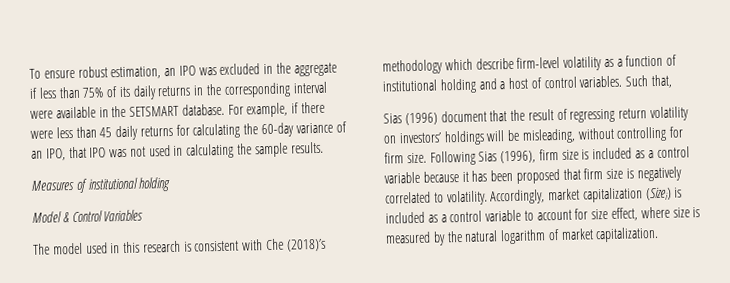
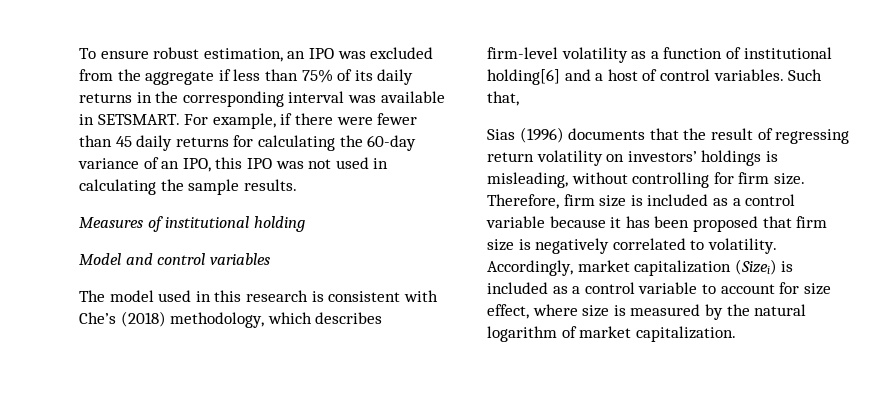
- To ensure robust estimation, an IPO was excluded in the aggregate if less than 75% of its daily returns in the corresponding interval were available in the SETSMART database.
+ To ensure robust estimation, an IPO was excluded from the aggregate if less than 75% of its daily returns in the corresponding interval was available in SETSMART.
- For example, if there were less than 45 daily returns for calculating the 60-day variance of an IPO, that IPO was not used in calculating the sample results.
+ For example, if there were fewer than 45 daily returns for calculating the 60-day variance of an IPO, this IPO was not used in calculating the sample results.
- Model & Control Variables
+ Model and control variables
- The model used in this research is consistent with Che (2018)’s methodology which describe firm-level volatility as a function of institutional holding and a host of control variables.
+ The model used in this research is consistent with Che’s (2018) methodology, which describes firm-level volatility as a function of institutional holding[6] and a host of control variables.
- Sias (1996) document that the result of regressing return volatility on investors’ holdings will be misleading, without controlling for firm size.
+ Sias (1996) documents that the result of regressing return volatility on investors’ holdings is misleading, without controlling for firm size.
- Following Sias (1996), firm size is included as a control variable because it has been proposed that firm size is negatively correlated to volatility.
+ Therefore, firm size is included as a control variable because it has been proposed that firm size is negatively correlated to volatility.

